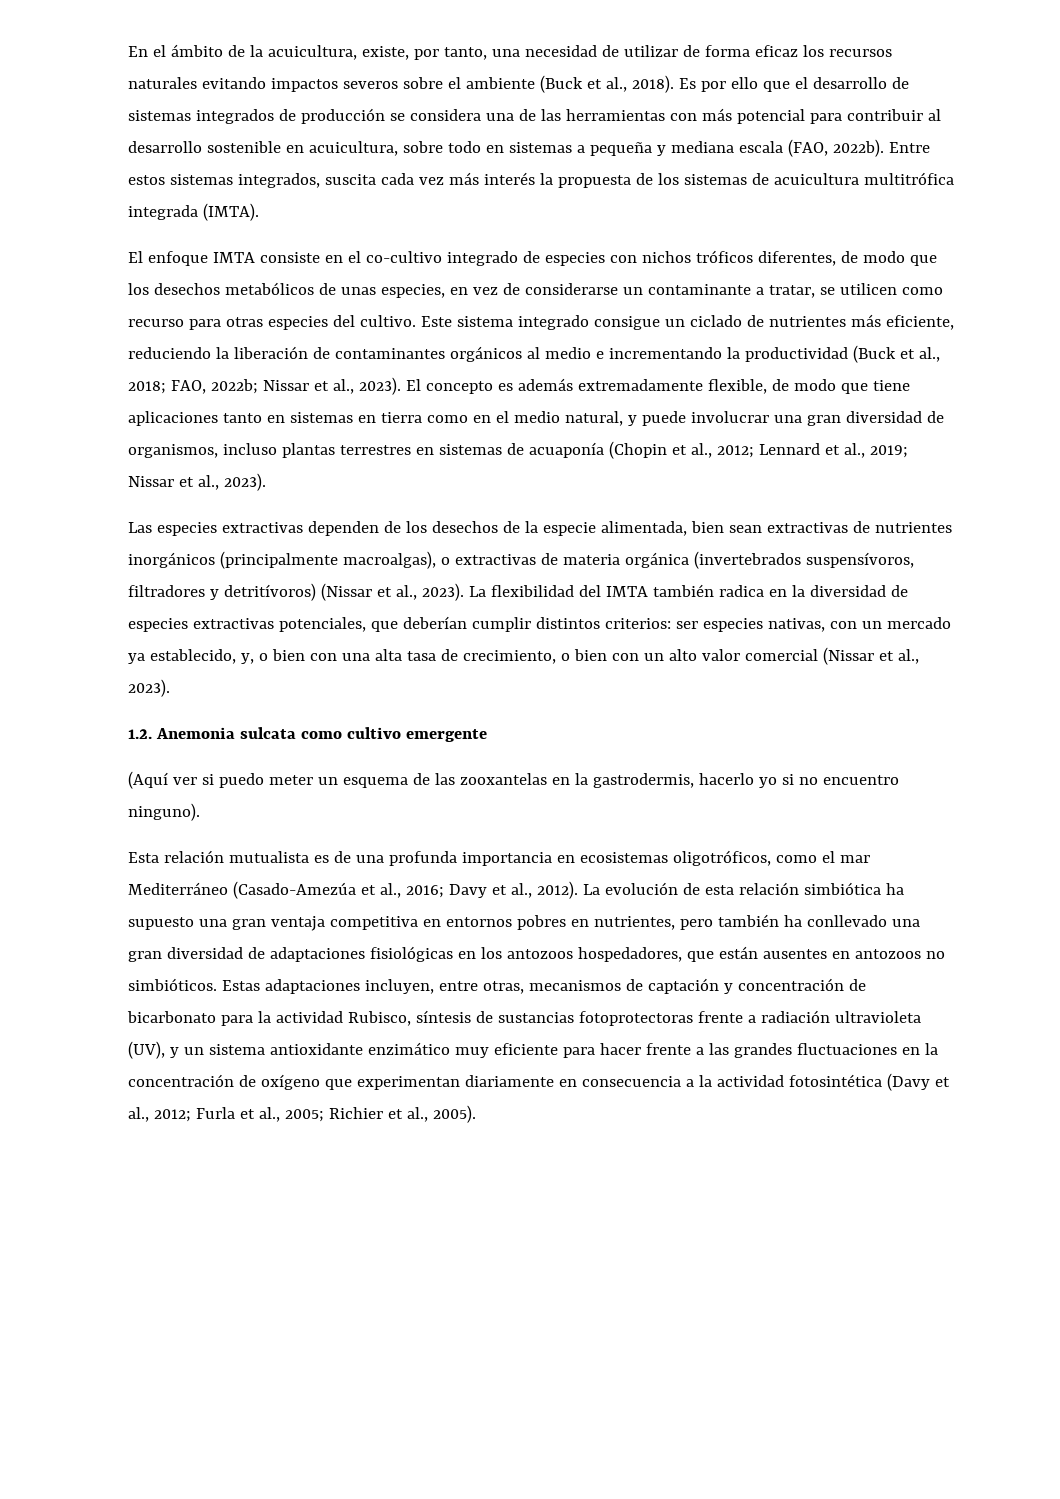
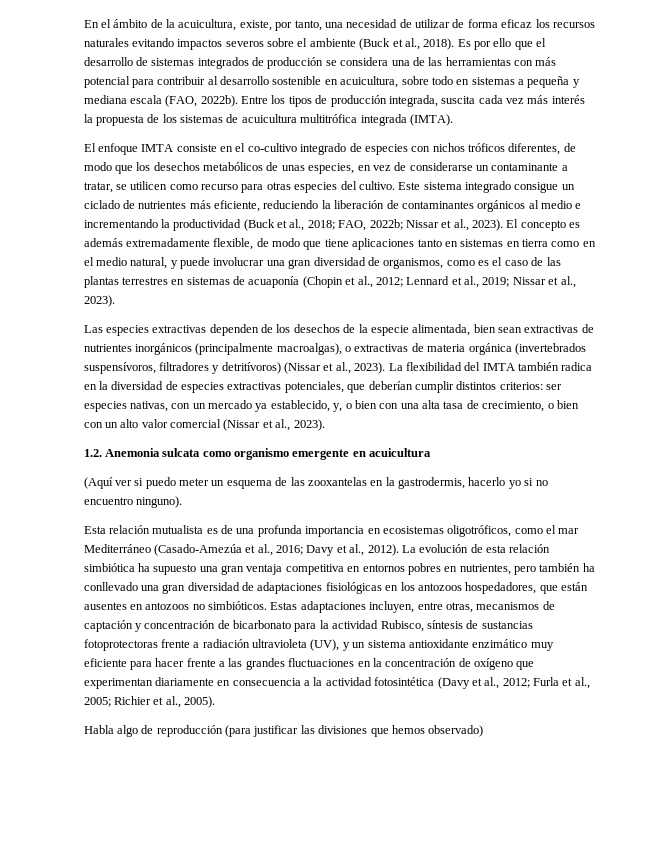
- Entre estos sistemas integrados, suscita cada vez más interés la propuesta de los sistemas de acuicultura multitrófica integrada (IMTA).
+ Entre los tipos de producción integrada, suscita cada vez más interés la propuesta de los sistemas de acuicultura multitrófica integrada (IMTA).
- El concepto es además extremadamente flexible, de modo que tiene aplicaciones tanto en sistemas en tierra como en el medio natural, y puede involucrar una gran diversidad de organismos, incluso plantas terrestres en sistemas de acuaponía (Chopin et al., 2012; Lennard et al., 2019; Nissar et al., 2023).
+ El concepto es además extremadamente flexible, de modo que tiene aplicaciones tanto en sistemas en tierra como en el medio natural, y puede involucrar una gran diversidad de organismos, como es el caso de las plantas terrestres en sistemas de acuaponía (Chopin et al., 2012; Lennard et al., 2019; Nissar et al., 2023).
- 1.2. Anemonia sulcata como cultivo emergente
+ 1.2. Anemonia sulcata como organismo emergente en acuicultura
+ Habla algo de reproducción (para justificar las divisiones que hemos observado)

